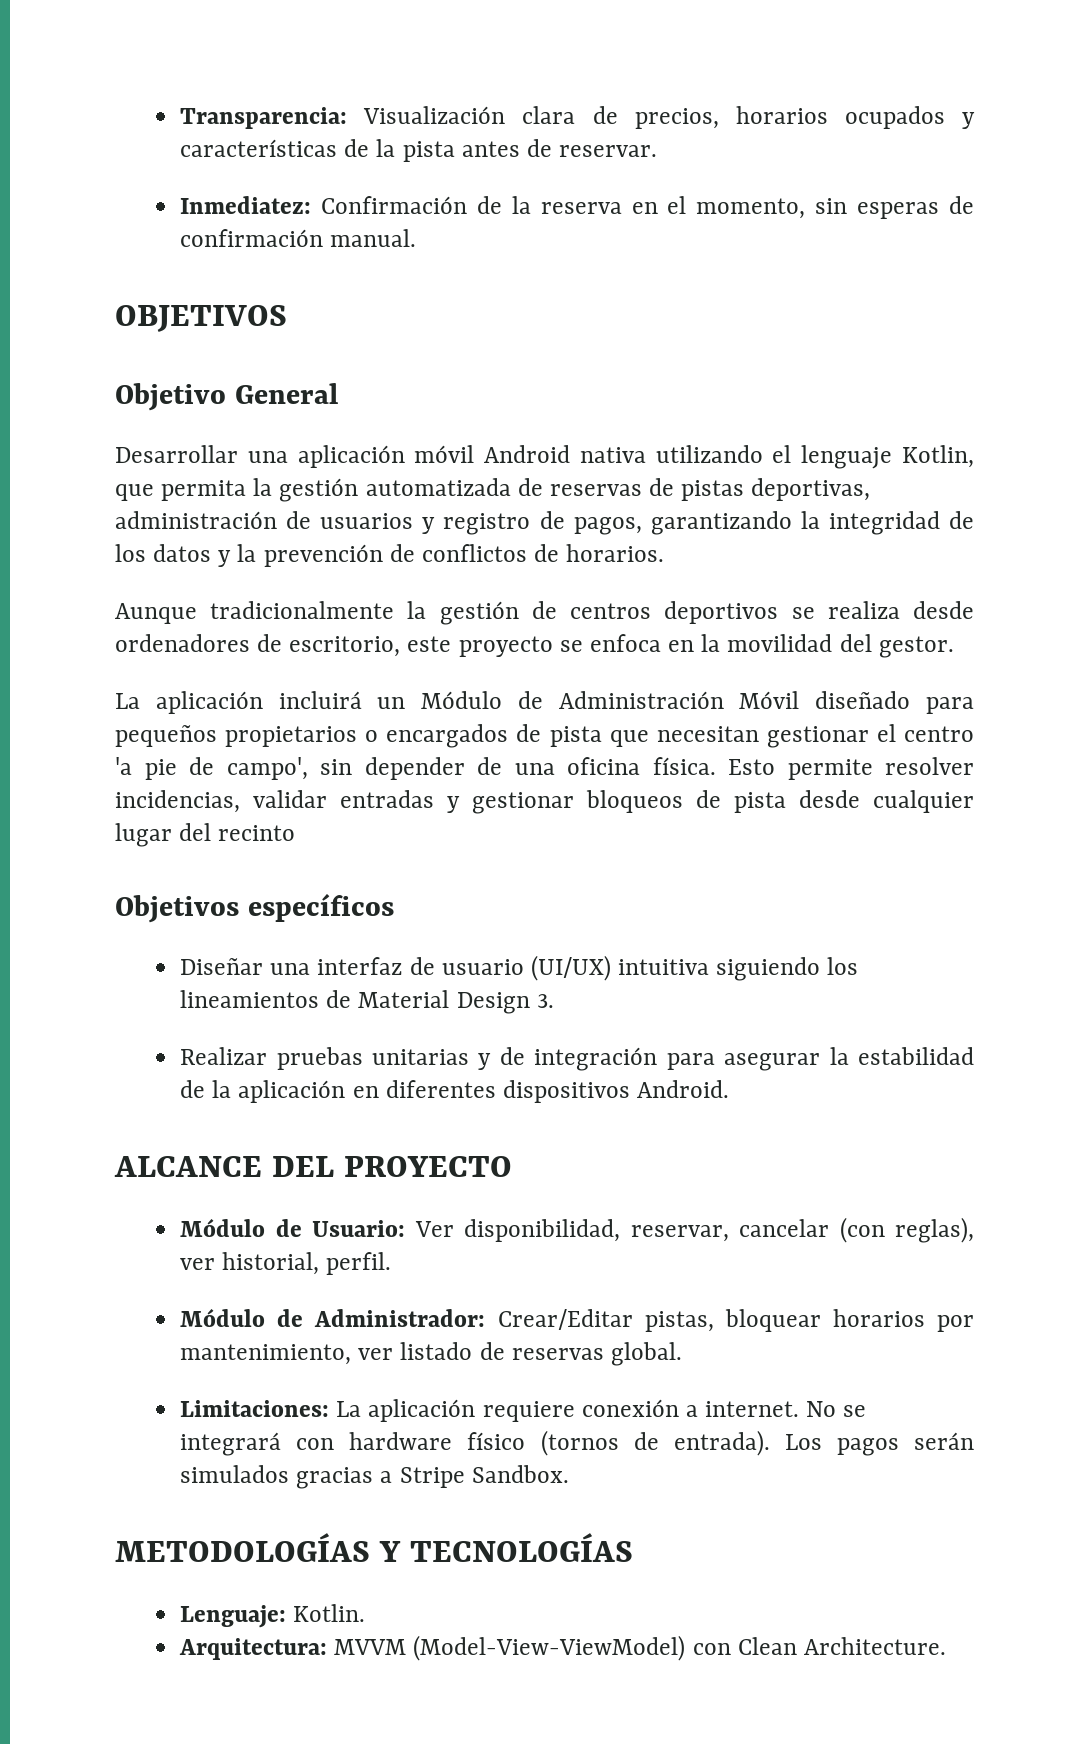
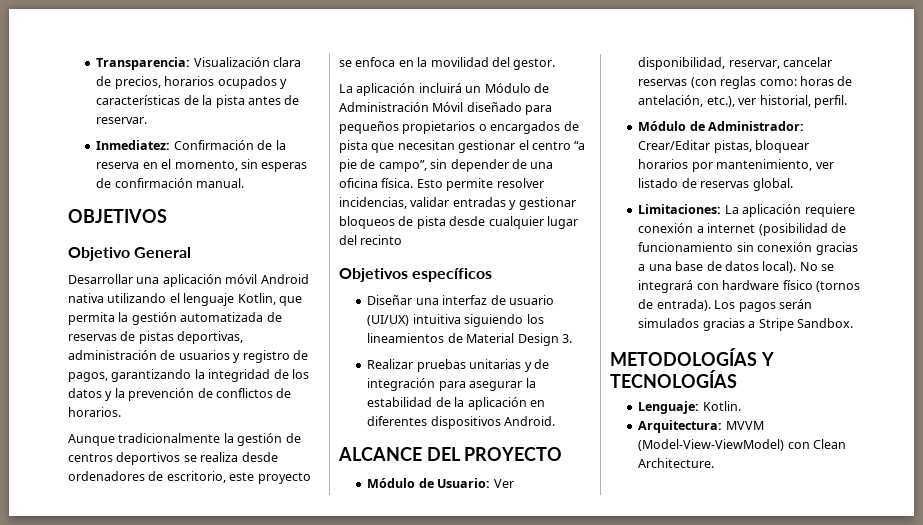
- La aplicación incluirá un Módulo de Administración Móvil diseñado para pequeños propietarios o encargados de pista que necesitan gestionar el centro 'a pie de campo', sin depender de una oficina física.
+ La aplicación incluirá un Módulo de Administración Móvil diseñado para pequeños propietarios o encargados de pista que necesitan gestionar el centro “a pie de campo”, sin depender de una oficina física.
- Módulo de Usuario: Ver disponibilidad, reservar, cancelar (con reglas), ver historial, perfil.
+ Módulo de Usuario: Ver disponibilidad, reservar, cancelar reservas (con reglas como: horas de antelación, etc.), ver historial, perfil.
- Limitaciones: La aplicación requiere conexión a internet.
+ Limitaciones: La aplicación requiere conexión a internet (posibilidad de funcionamiento sin conexión gracias a una base de datos local).

